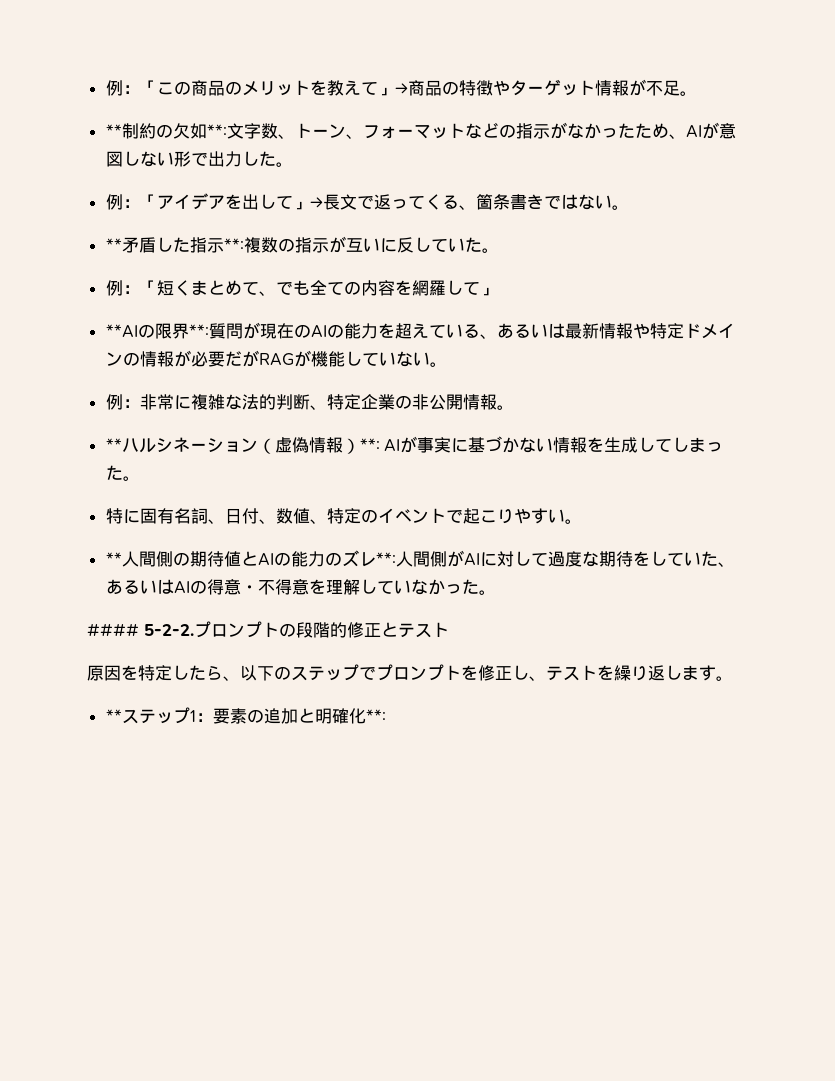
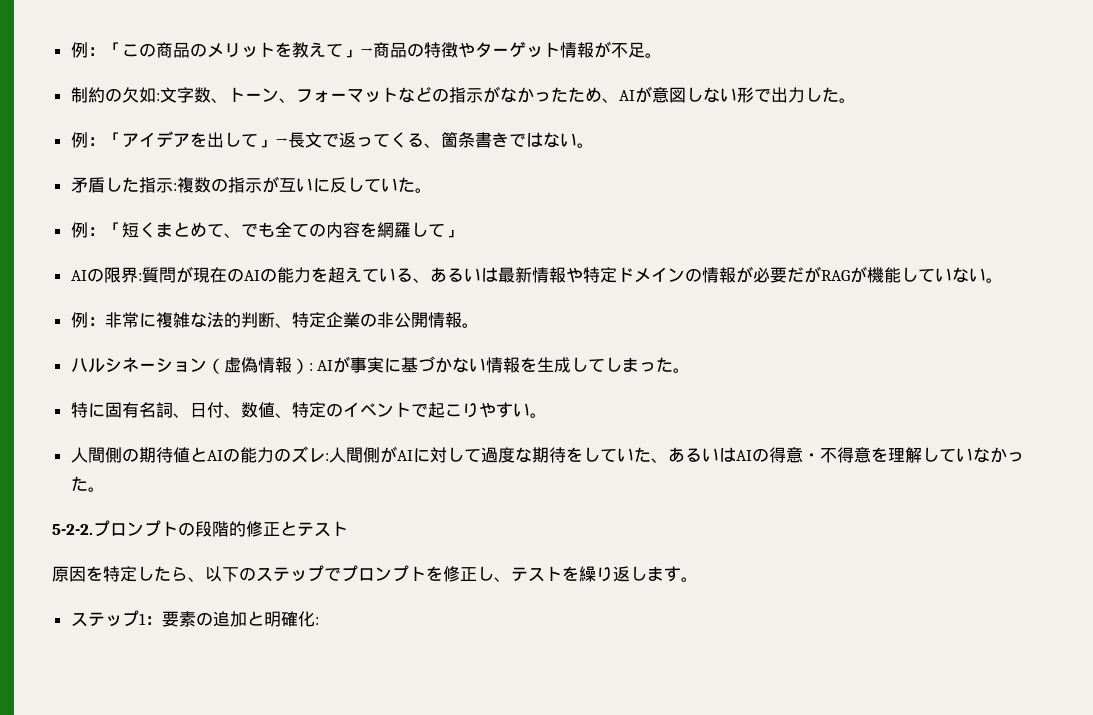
- **制約の欠如**:文字数、トーン、フォーマットなどの指示がなかったため、AIが意図しない形で出力した。
+ 制約の欠如:文字数、トーン、フォーマットなどの指示がなかったため、AIが意図しない形で出力した。
- **矛盾した指示**:複数の指示が互いに反していた。
+ 矛盾した指示:複数の指示が互いに反していた。
- **AIの限界**:質問が現在のAIの能力を超えている、あるいは最新情報や特定ドメインの情報が必要だがRAGが機能していない。
+ AIの限界:質問が現在のAIの能力を超えている、あるいは最新情報や特定ドメインの情報が必要だがRAGが機能していない。
- **ハルシネーション（虚偽情報）**: AIが事実に基づかない情報を生成してしまった。
+ ハルシネーション（虚偽情報）: AIが事実に基づかない情報を生成してしまった。
- **人間側の期待値とAIの能力のズレ**:人間側がAIに対して過度な期待をしていた、あるいはAIの得意・不得意を理解していなかった。
+ 人間側の期待値とAIの能力のズレ:人間側がAIに対して過度な期待をしていた、あるいはAIの得意・不得意を理解していなかった。
- #### 5-2-2.
+ 5-2-2.
- **ステップ1：要素の追加と明確化**:
+ ステップ1：要素の追加と明確化:

